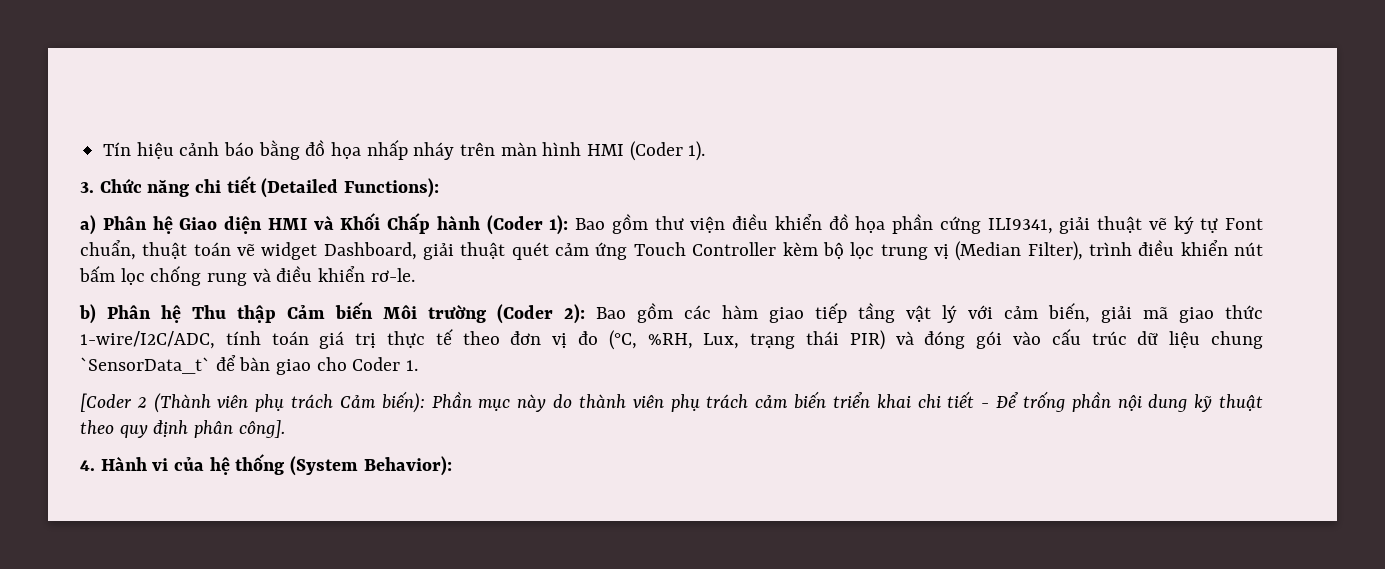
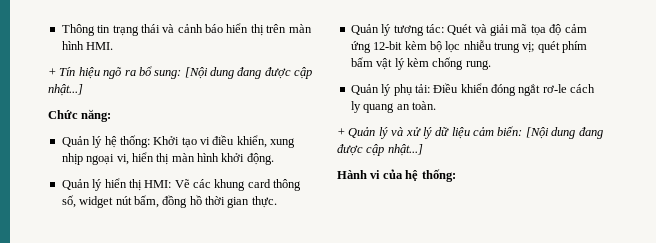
- Tín hiệu cảnh báo bằng đồ họa nhấp nháy trên màn hình HMI (Coder 1).
- 3. Chức năng chi tiết (Detailed Functions):
- a) Phân hệ Giao diện HMI và Khối Chấp hành (Coder 1): Bao gồm thư viện điều khiển đồ họa phần cứng ILI9341, giải thuật vẽ ký tự Font chuẩn, thuật toán vẽ widget Dashboard, giải thuật quét cảm ứng Touch Controller kèm bộ lọc trung vị (Median Filter), trình điều khiển nút bấm lọc chống rung và điều khiển rơ-le.
- b) Phân hệ Thu thập Cảm biến Môi trường (Coder 2): Bao gồm các hàm giao tiếp tầng vật lý với cảm biến, giải mã giao thức 1-wire/I2C/ADC, tính toán giá trị thực tế theo đơn vị đo (°C, %RH, Lux, trạng thái PIR) và đóng gói vào cấu trúc dữ liệu chung `SensorData_t` để bàn giao cho Coder 1.
- [Coder 2 (Thành viên phụ trách Cảm biến): Phần mục này do thành viên phụ trách cảm biến triển khai chi tiết - Để trống phần nội dung kỹ thuật theo quy định phân công].
- 4. Hành vi của hệ thống (System Behavior):
+ Thông tin trạng thái và cảnh báo hiển thị trên màn hình HMI.
+ + Tín hiệu ngõ ra bổ sung: [Nội dung đang được cập nhật...]
+ Chức năng:
+ Quản lý hệ thống: Khởi tạo vi điều khiển, xung nhịp ngoại vi, hiển thị màn hình khởi động.
+ Quản lý hiển thị HMI: Vẽ các khung card thông số, widget nút bấm, đồng hồ thời gian thực.
+ Quản lý tương tác: Quét và giải mã tọa độ cảm ứng 12-bit kèm bộ lọc nhiễu trung vị; quét phím bấm vật lý kèm chống rung.
+ Quản lý phụ tải: Điều khiển đóng ngắt rơ-le cách ly quang an toàn.
+ + Quản lý và xử lý dữ liệu cảm biến: [Nội dung đang được cập nhật...]
+ Hành vi của hệ thống:

